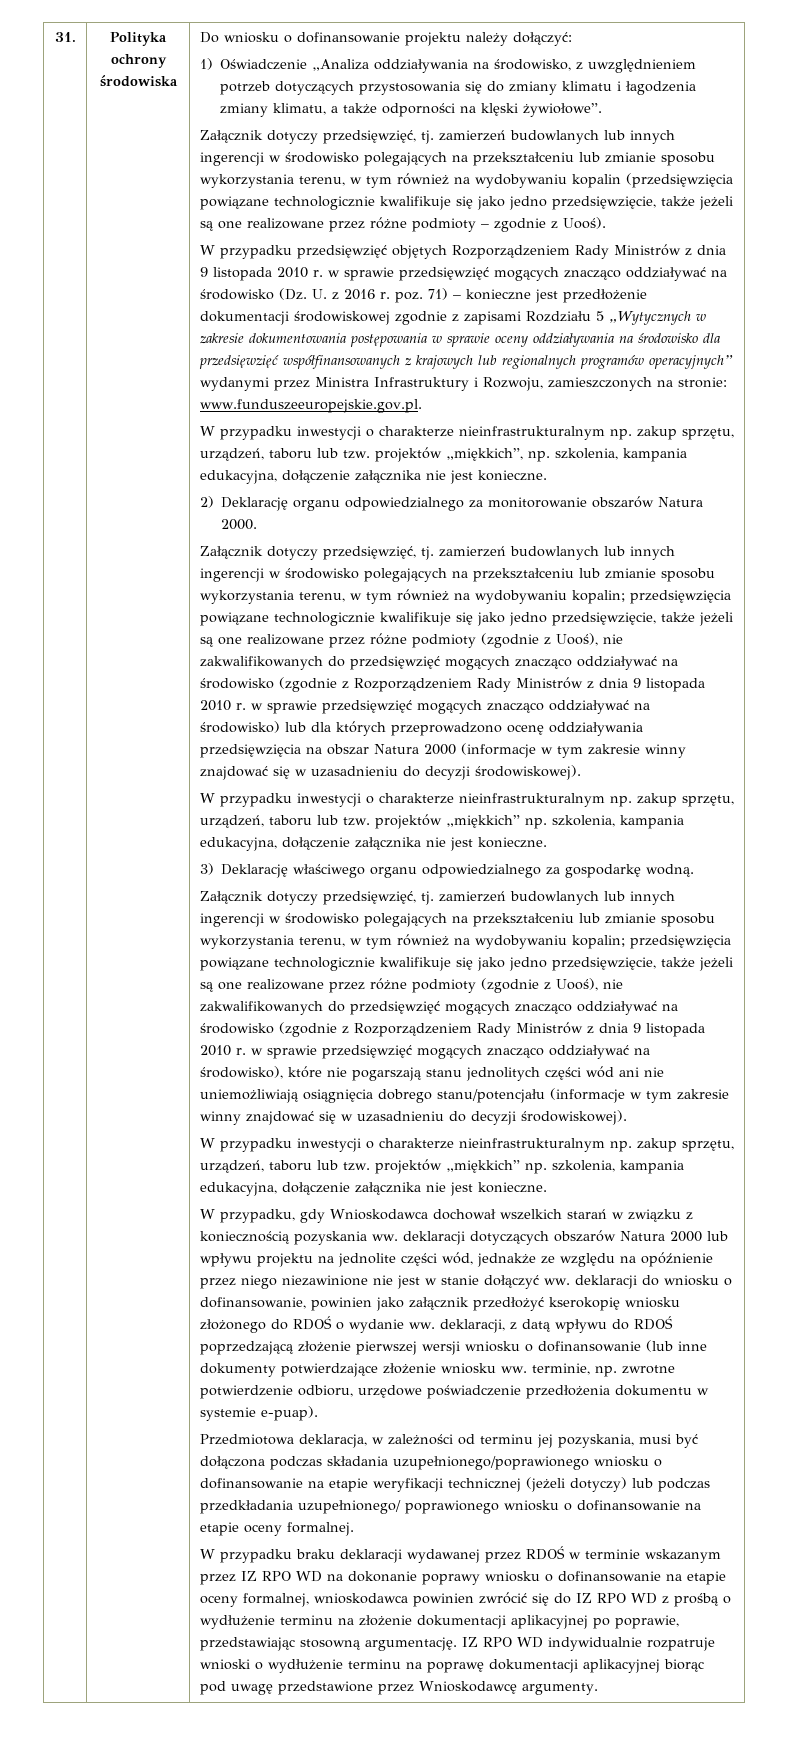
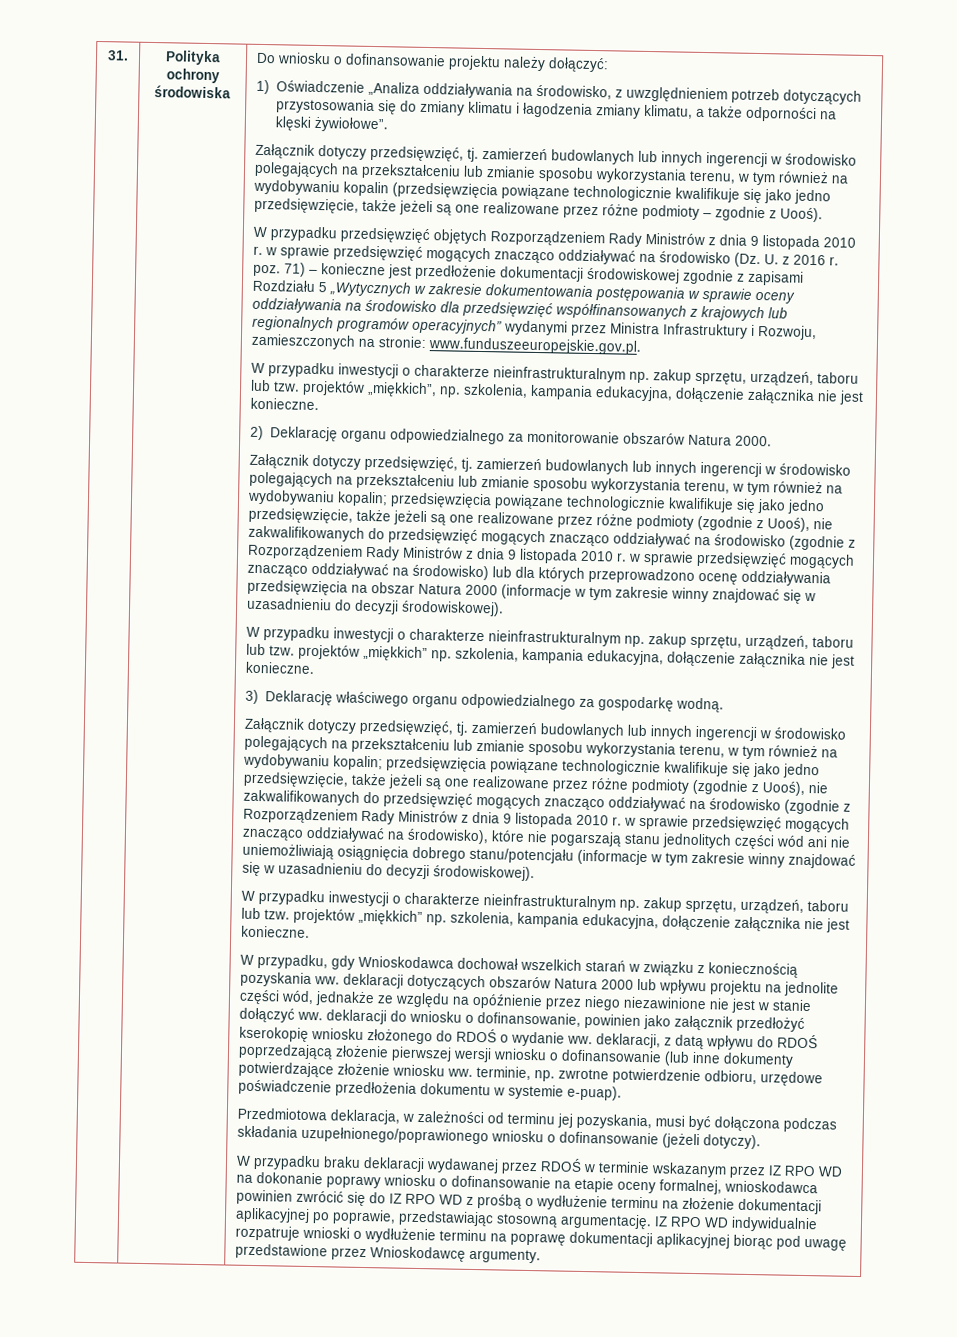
- Przedmiotowa deklaracja, w zależności od terminu jej pozyskania, musi być dołączona podczas składania uzupełnionego/poprawionego wniosku o dofinansowanie na etapie weryfikacji technicznej (jeżeli dotyczy) lub podczas przedkładania uzupełnionego/ poprawionego wniosku o dofinansowanie na etapie oceny formalnej.
+ Przedmiotowa deklaracja, w zależności od terminu jej pozyskania, musi być dołączona podczas składania uzupełnionego/poprawionego wniosku o dofinansowanie (jeżeli dotyczy).

